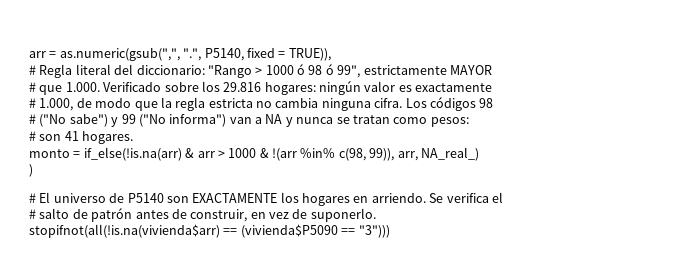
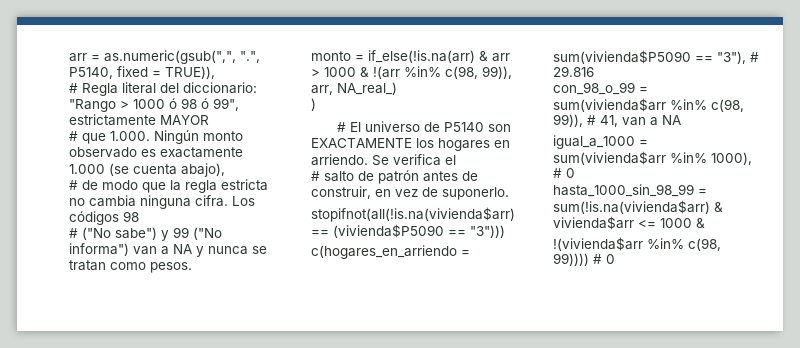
- # que 1.000. Verificado sobre los 29.816 hogares: ningún valor es exactamente
- # 1.000, de modo que la regla estricta no cambia ninguna cifra.
+ # que 1.000. Ningún monto observado es exactamente 1.000 (se cuenta abajo),
+ # de modo que la regla estricta no cambia ninguna cifra.
- # ("No sabe") y 99 ("No informa") van a NA y nunca se tratan como pesos:
- # son 41 hogares.
+ # ("No sabe") y 99 ("No informa") van a NA y nunca se tratan como pesos.
+ c(hogares_en_arriendo = sum(vivienda$P5090 == "3"), # 29.816
+ con_98_o_99 = sum(vivienda$arr %in% c(98, 99)), # 41, van a NA
+ igual_a_1000 = sum(vivienda$arr %in% 1000), # 0
+ hasta_1000_sin_98_99 = sum(!is.na(vivienda$arr) & vivienda$arr <= 1000 &
+ !(vivienda$arr %in% c(98, 99)))) # 0

